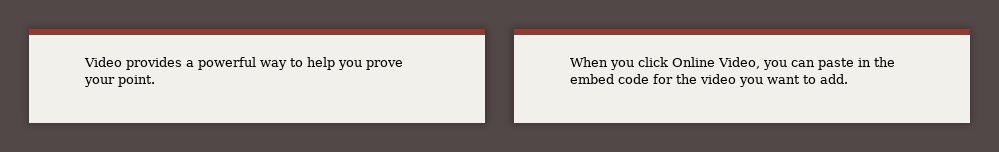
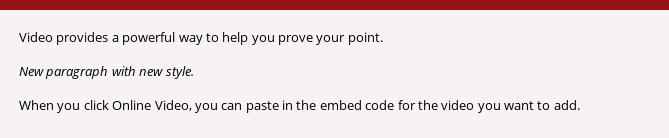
+ New paragraph with new style.

